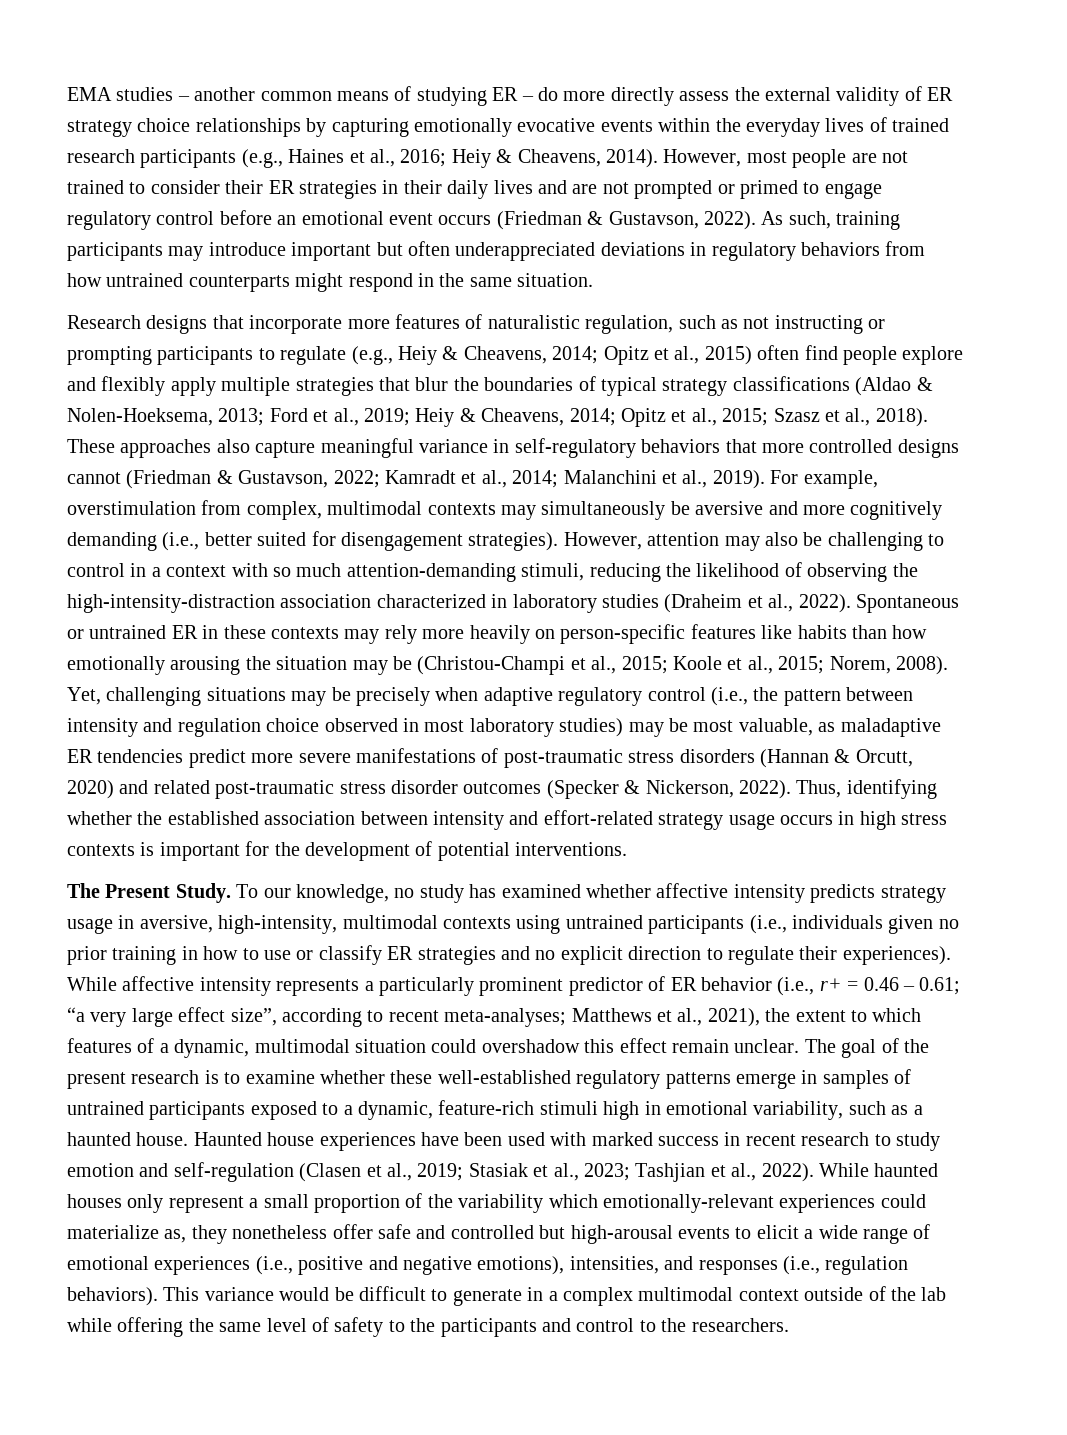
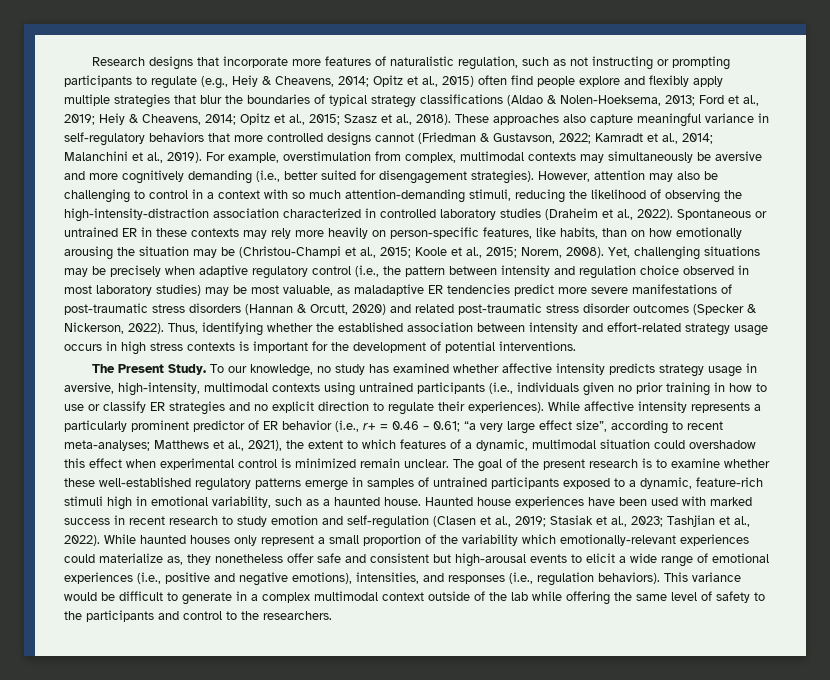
- EMA studies – another common means of studying ER – do more directly assess the external validity of ER strategy choice relationships by capturing emotionally evocative events within the everyday lives of trained research participants (e.g., Haines et al., 2016; Heiy & Cheavens, 2014). However, most people are not trained to consider their ER strategies in their daily lives and are not prompted or primed to engage regulatory control before an emotional event occurs (Friedman & Gustavson, 2022). As such, training participants may introduce important but often underappreciated deviations in regulatory behaviors from how untrained counterparts might respond in the same situation.
- However, attention may also be challenging to control in a context with so much attention-demanding stimuli, reducing the likelihood of observing the high-intensity-distraction association characterized in laboratory studies (Draheim et al., 2022).
+ However, attention may also be challenging to control in a context with so much attention-demanding stimuli, reducing the likelihood of observing the high-intensity-distraction association characterized in controlled laboratory studies (Draheim et al., 2022).
- Spontaneous or untrained ER in these contexts may rely more heavily on person-specific features like habits than how emotionally arousing the situation may be (Christou-Champi et al., 2015; Koole et al., 2015; Norem, 2008).
+ Spontaneous or untrained ER in these contexts may rely more heavily on person-specific features, like habits, than on how emotionally arousing the situation may be (Christou-Champi et al., 2015; Koole et al., 2015; Norem, 2008).
- While affective intensity represents a particularly prominent predictor of ER behavior (i.e., r+ = 0.46 – 0.61; “a very large effect size”, according to recent meta-analyses; Matthews et al., 2021), the extent to which features of a dynamic, multimodal situation could overshadow this effect remain unclear.
+ While affective intensity represents a particularly prominent predictor of ER behavior (i.e., r+ = 0.46 – 0.61; “a very large effect size”, according to recent meta-analyses; Matthews et al., 2021), the extent to which features of a dynamic, multimodal situation could overshadow this effect when experimental control is minimized remain unclear.
- While haunted houses only represent a small proportion of the variability which emotionally-relevant experiences could materialize as, they nonetheless offer safe and controlled but high-arousal events to elicit a wide range of emotional experiences (i.e., positive and negative emotions), intensities, and responses (i.e., regulation behaviors).
+ While haunted houses only represent a small proportion of the variability which emotionally-relevant experiences could materialize as, they nonetheless offer safe and consistent but high-arousal events to elicit a wide range of emotional experiences (i.e., positive and negative emotions), intensities, and responses (i.e., regulation behaviors).

